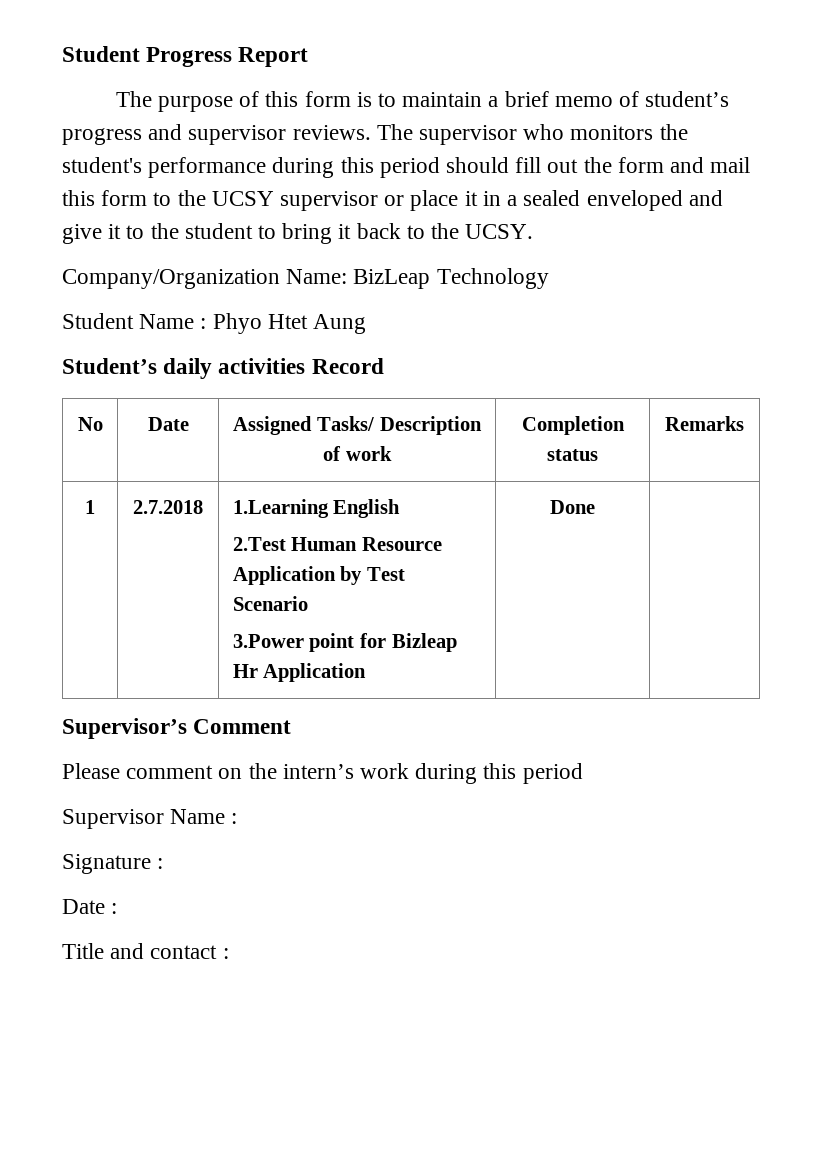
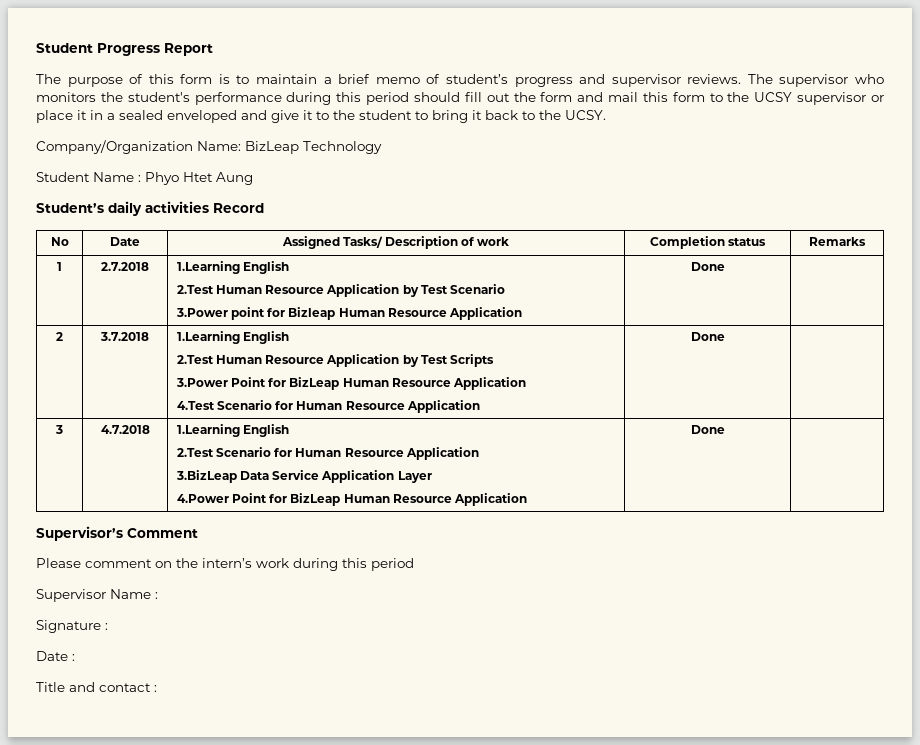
  1 | 2.7.2018 | 1.Learning English
  2.Test Human Resource Application by Test Scenario
- 3.Power point for Bizleap Hr Application | Done |
+ 3.Power point for Bizleap Human Resource Application | Done |
+ 2 | 3.7.2018 | 1.Learning English
+ 2.Test Human Resource Application by Test Scripts
+ 3.Power Point for BizLeap Human Resource Application
+ 4.Test Scenario for Human Resource Application | Done |
+ 3 | 4.7.2018 | 1.Learning English
+ 2.Test Scenario for Human Resource Application
+ 3.BizLeap Data Service Application Layer
+ 4.Power Point for BizLeap Human Resource Application | Done |

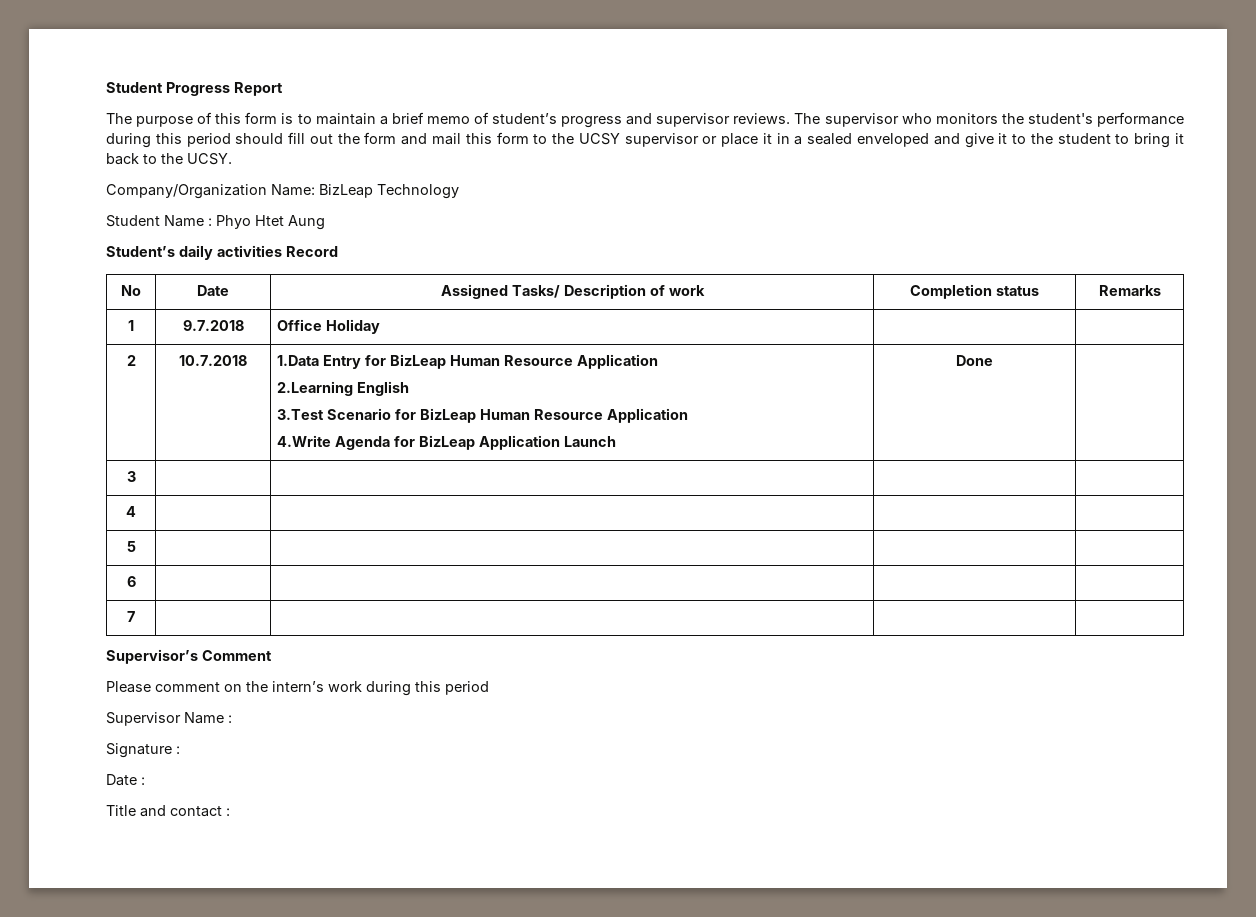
- 1 | 2.7.2018 | 1.Learning English
- 2.Test Human Resource Application by Test Scenario
- 3.Power point for Bizleap Human Resource Application | Done |
- 2 | 3.7.2018 | 1.Learning English
- 2.Test Human Resource Application by Test Scripts
- 3.Power Point for BizLeap Human Resource Application
- 4.Test Scenario for Human Resource Application | Done |
- 3 | 4.7.2018 | 1.Learning English
- 2.Test Scenario for Human Resource Application
- 3.BizLeap Data Service Application Layer
- 4.Power Point for BizLeap Human Resource Application | Done |
+ 1 | 9.7.2018 | Office Holiday | |
+ 2 | 10.7.2018 | 1.Data Entry for BizLeap Human Resource Application
+ 2.Learning English
+ 3.Test Scenario for BizLeap Human Resource Application
+ 4.Write Agenda for BizLeap Application Launch | Done |
+ 3 | | | |
+ 4 | | | |
+ 5 | | | |
+ 6 | | | |
+ 7 | | | |

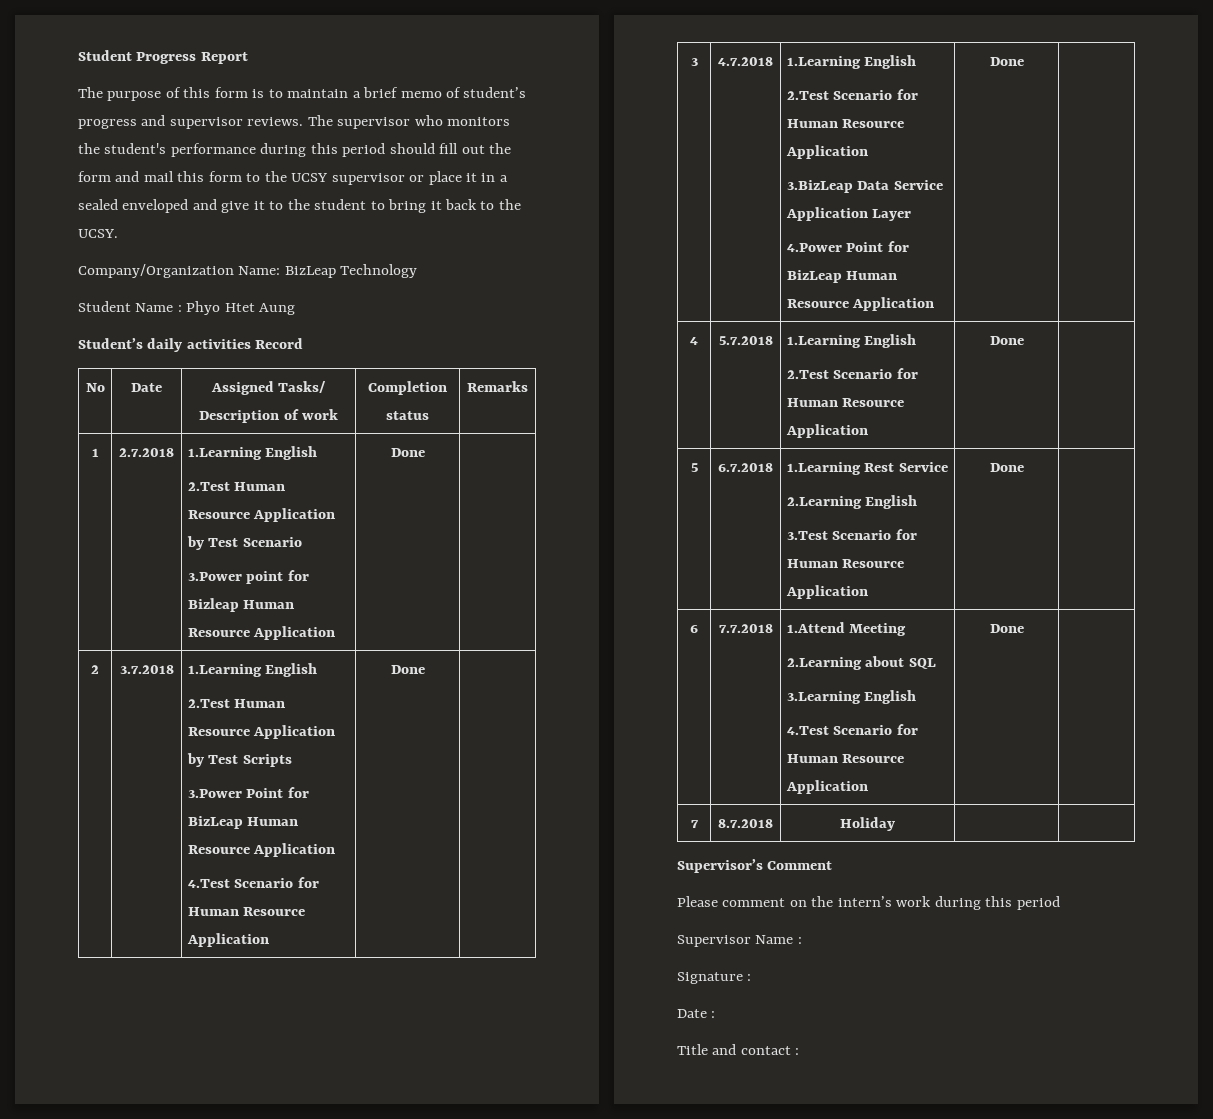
- 1 | 9.7.2018 | Office Holiday | |
- 2 | 10.7.2018 | 1.Data Entry for BizLeap Human Resource Application
+ 1 | 2.7.2018 | 1.Learning English
+ 2.Test Human Resource Application by Test Scenario
+ 3.Power point for Bizleap Human Resource Application | Done |
+ 2 | 3.7.2018 | 1.Learning English
+ 2.Test Human Resource Application by Test Scripts
+ 3.Power Point for BizLeap Human Resource Application
+ 4.Test Scenario for Human Resource Application | Done |
+ 3 | 4.7.2018 | 1.Learning English
+ 2.Test Scenario for Human Resource Application
+ 3.BizLeap Data Service Application Layer
+ 4.Power Point for BizLeap Human Resource Application | Done |
+ 4 | 5.7.2018 | 1.Learning English
+ 2.Test Scenario for Human Resource Application | Done |
+ 5 | 6.7.2018 | 1.Learning Rest Service
  2.Learning English
- 3.Test Scenario for BizLeap Human Resource Application
- 4.Write Agenda for BizLeap Application Launch | Done |
- 3 | | | |
- 4 | | | |
- 5 | | | |
- 6 | | | |
+ 3.Test Scenario for Human Resource Application | Done |
+ 6 | 7.7.2018 | 1.Attend Meeting
+ 2.Learning about SQL
+ 3.Learning English
+ 4.Test Scenario for Human Resource Application | Done |
- 7 | | | |
+ 7 | 8.7.2018 | Holiday | |

